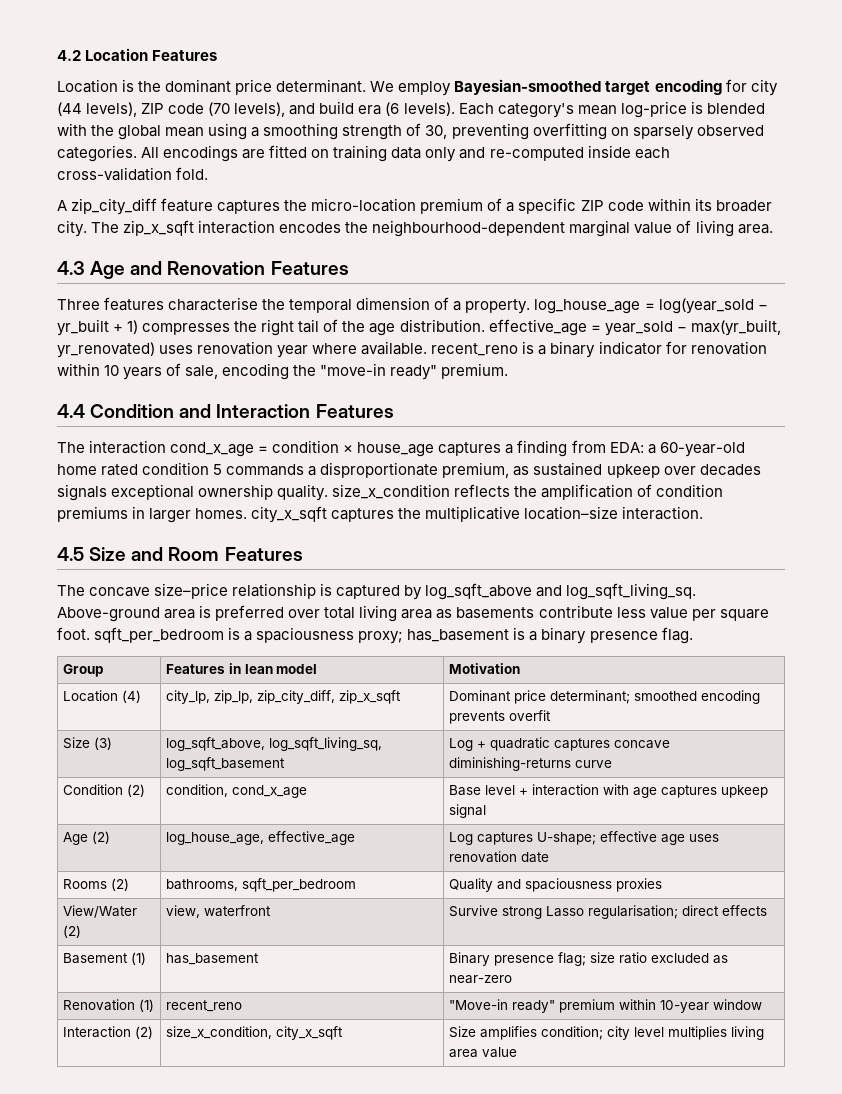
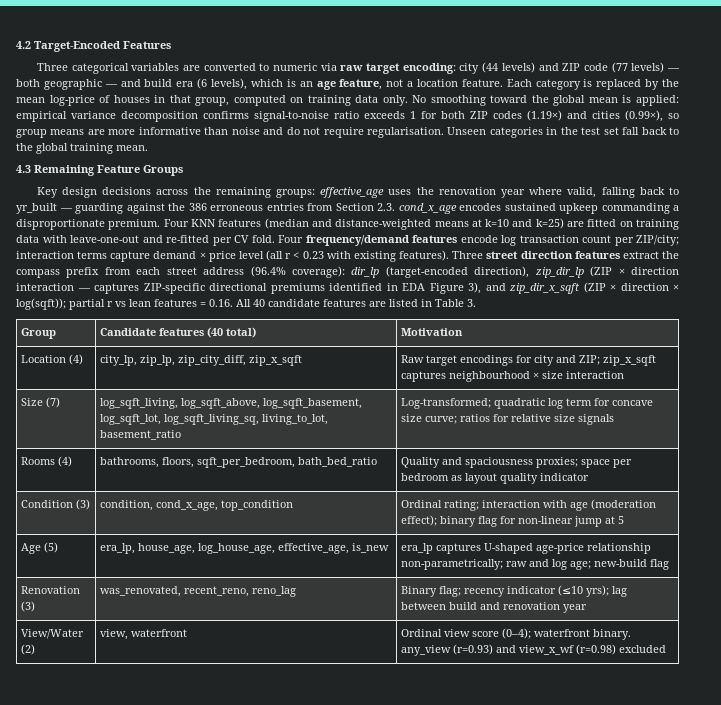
- 4.2 Location Features
- Location is the dominant price determinant. We employ Bayesian-smoothed target encoding for city (44 levels), ZIP code (70 levels), and build era (6 levels). Each category's mean log-price is blended with the global mean using a smoothing strength of 30, preventing overfitting on sparsely observed categories. All encodings are fitted on training data only and re-computed inside each cross-validation fold.
- A zip_city_diff feature captures the micro-location premium of a specific ZIP code within its broader city. The zip_x_sqft interaction encodes the neighbourhood-dependent marginal value of living area.
- 4.3 Age and Renovation Features
- Three features characterise the temporal dimension of a property. log_house_age = log(year_sold − yr_built + 1) compresses the right tail of the age distribution. effective_age = year_sold − max(yr_built, yr_renovated) uses renovation year where available. recent_reno is a binary indicator for renovation within 10 years of sale, encoding the "move-in ready" premium.
- 4.4 Condition and Interaction Features
- The interaction cond_x_age = condition × house_age captures a finding from EDA: a 60-year-old home rated condition 5 commands a disproportionate premium, as sustained upkeep over decades signals exceptional ownership quality. size_x_condition reflects the amplification of condition premiums in larger homes. city_x_sqft captures the multiplicative location–size interaction.
- 4.5 Size and Room Features
- The concave size–price relationship is captured by log_sqft_above and log_sqft_living_sq. Above-ground area is preferred over total living area as basements contribute less value per square foot. sqft_per_bedroom is a spaciousness proxy; has_basement is a binary presence flag.
- Group | Features in lean model | Motivation
+ 4.2 Target-Encoded Features
+ Three categorical variables are converted to numeric via raw target encoding: city (44 levels) and ZIP code (77 levels) — both geographic — and build era (6 levels), which is an age feature, not a location feature. Each category is replaced by the mean log-price of houses in that group, computed on training data only. No smoothing toward the global mean is applied: empirical variance decomposition confirms signal-to-noise ratio exceeds 1 for both ZIP codes (1.19×) and cities (0.99×), so group means are more informative than noise and do not require regularisation. Unseen categories in the test set fall back to the global training mean.
+ 4.3 Remaining Feature Groups
+ Key design decisions across the remaining groups: effective_age uses the renovation year where valid, falling back to yr_built — guarding against the 386 erroneous entries from Section 2.3. cond_x_age encodes sustained upkeep commanding a disproportionate premium. Four KNN features (median and distance-weighted means at k=10 and k=25) are fitted on training data with leave-one-out and re-fitted per CV fold. Four frequency/demand features encode log transaction count per ZIP/city; interaction terms capture demand × price level (all r < 0.23 with existing features). Three street direction features extract the compass prefix from each street address (96.4% coverage): dir_lp (target-encoded direction), zip_dir_lp (ZIP × direction interaction — captures ZIP-specific directional premiums identified in EDA Figure 3), and zip_dir_x_sqft (ZIP × direction × log(sqft)); partial r vs lean features = 0.16. All 40 candidate features are listed in Table 3.
+ Group | Candidate features (40 total) | Motivation
- Location (4) | city_lp, zip_lp, zip_city_diff, zip_x_sqft | Dominant price determinant; smoothed encoding prevents overfit
- Size (3) | log_sqft_above, log_sqft_living_sq, log_sqft_basement | Log + quadratic captures concave diminishing-returns curve
- Condition (2) | condition, cond_x_age | Base level + interaction with age captures upkeep signal
- Age (2) | log_house_age, effective_age | Log captures U-shape; effective age uses renovation date
+ Location (4) | city_lp, zip_lp, zip_city_diff, zip_x_sqft | Raw target encodings for city and ZIP; zip_x_sqft captures neighbourhood × size interaction
+ Size (7) | log_sqft_living, log_sqft_above, log_sqft_basement, log_sqft_lot, log_sqft_living_sq, living_to_lot, basement_ratio | Log-transformed; quadratic log term for concave size curve; ratios for relative size signals
- Rooms (2) | bathrooms, sqft_per_bedroom | Quality and spaciousness proxies
- View/Water (2) | view, waterfront | Survive strong Lasso regularisation; direct effects
- Basement (1) | has_basement | Binary presence flag; size ratio excluded as near-zero
- Renovation (1) | recent_reno | "Move-in ready" premium within 10-year window
- Interaction (2) | size_x_condition, city_x_sqft | Size amplifies condition; city level multiplies living area value
+ Rooms (4) | bathrooms, floors, sqft_per_bedroom, bath_bed_ratio | Quality and spaciousness proxies; space per bedroom as layout quality indicator
+ Condition (3) | condition, cond_x_age, top_condition | Ordinal rating; interaction with age (moderation effect); binary flag for non-linear jump at 5
+ Age (5) | era_lp, house_age, log_house_age, effective_age, is_new | era_lp captures U-shaped age-price relationship non-parametrically; raw and log age; new-build flag
+ Renovation (3) | was_renovated, recent_reno, reno_lag | Binary flag; recency indicator (≤10 yrs); lag between build and renovation year
+ View/Water (2) | view, waterfront | Ordinal view score (0–4); waterfront binary. any_view (r=0.93) and view_x_wf (r=0.98) excluded

